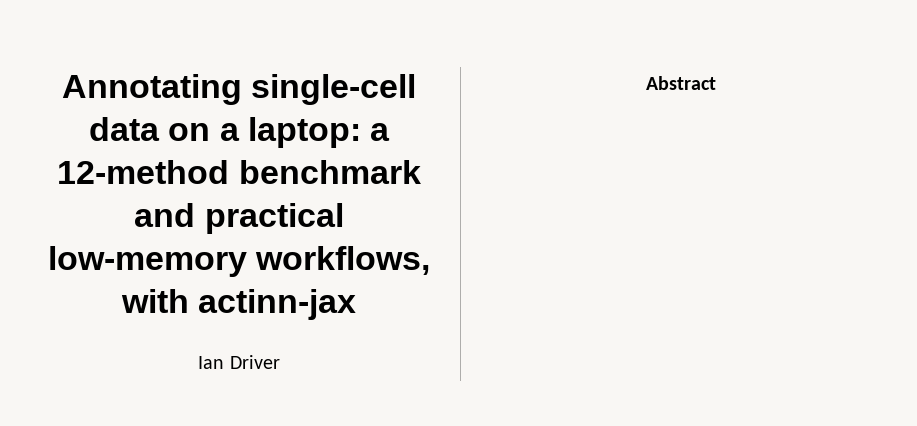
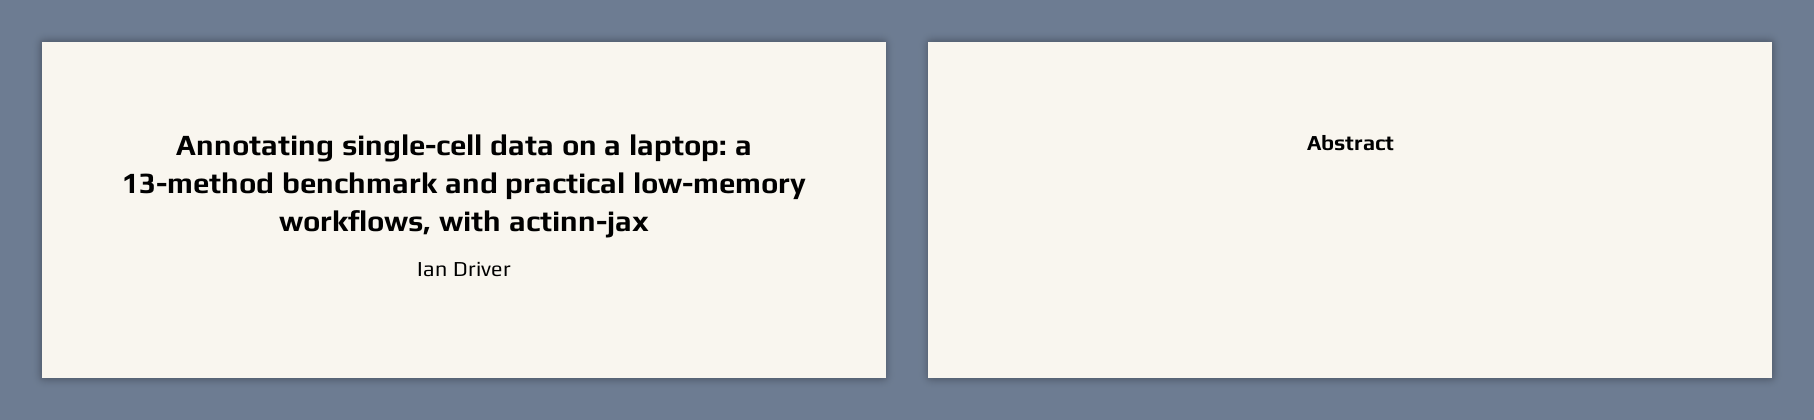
- Annotating single-cell data on a laptop: a 12-method benchmark and practical low-memory workflows, with actinn-jax
+ Annotating single-cell data on a laptop: a 13-method benchmark and practical low-memory workflows, with actinn-jax

